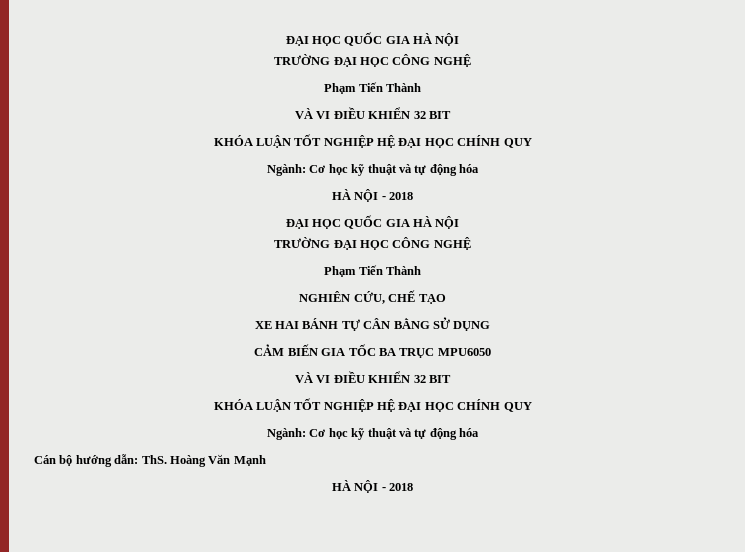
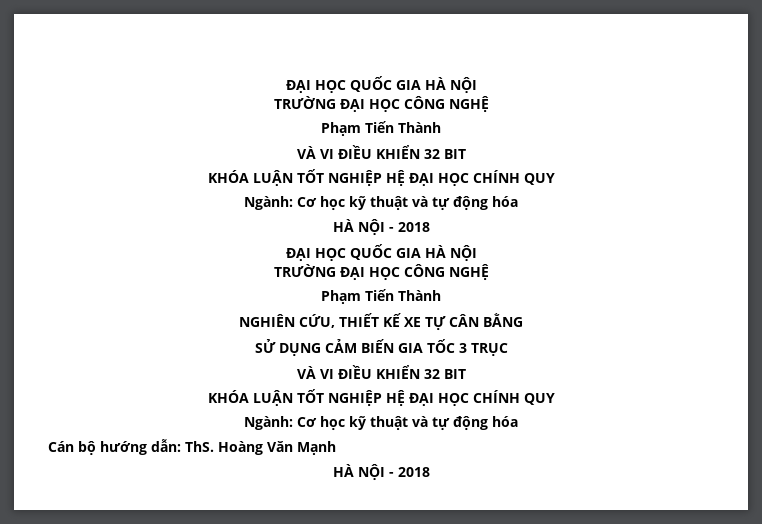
- NGHIÊN CỨU, CHẾ TẠO
- XE HAI BÁNH TỰ CÂN BẰNG SỬ DỤNG
- CẢM BIẾN GIA TỐC BA TRỤC MPU6050
+ NGHIÊN CỨU, THIẾT KẾ XE TỰ CÂN BẰNG
+ SỬ DỤNG CẢM BIẾN GIA TỐC 3 TRỤC

